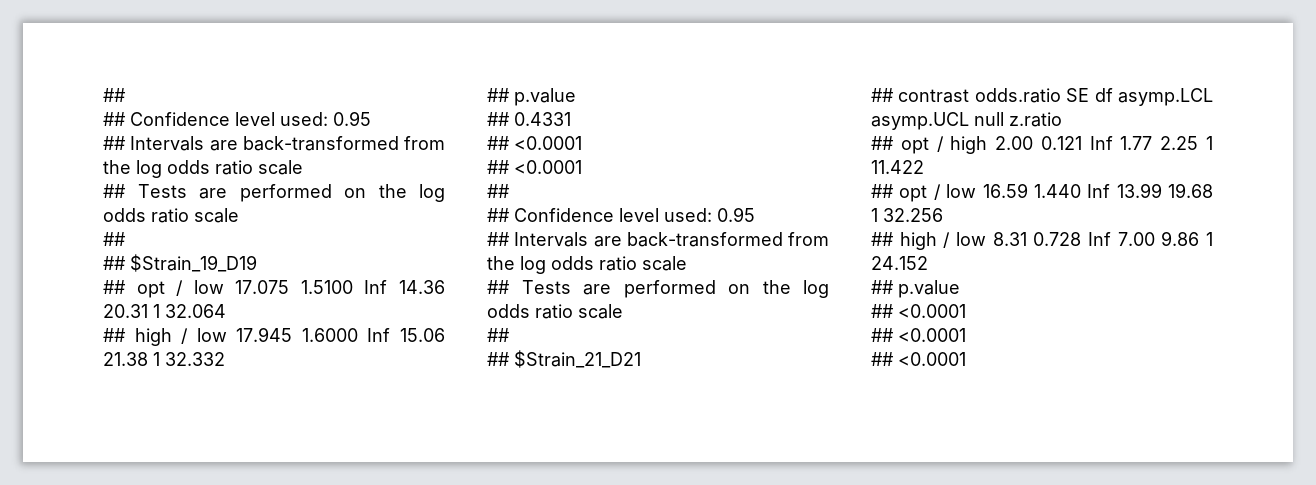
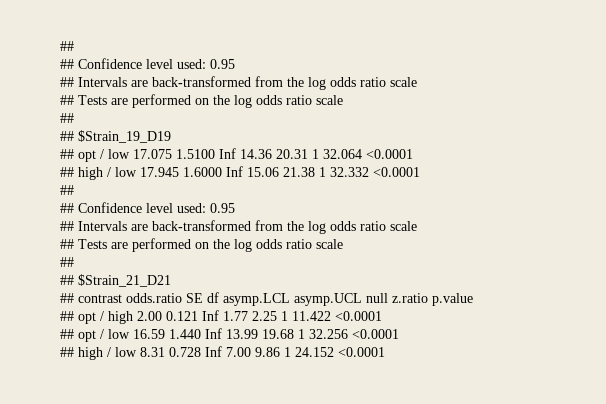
- ## opt / low 17.075 1.5100 Inf 14.36 20.31 1 32.064
+ ## opt / low 17.075 1.5100 Inf 14.36 20.31 1 32.064 <0.0001
- ## high / low 17.945 1.6000 Inf 15.06 21.38 1 32.332
- ## p.value
- ## 0.4331
- ## <0.0001
- ## <0.0001
+ ## high / low 17.945 1.6000 Inf 15.06 21.38 1 32.332 <0.0001
- ## contrast odds.ratio SE df asymp.LCL asymp.UCL null z.ratio
+ ## contrast odds.ratio SE df asymp.LCL asymp.UCL null z.ratio p.value
- ## opt / high 2.00 0.121 Inf 1.77 2.25 1 11.422
+ ## opt / high 2.00 0.121 Inf 1.77 2.25 1 11.422 <0.0001
- ## opt / low 16.59 1.440 Inf 13.99 19.68 1 32.256
+ ## opt / low 16.59 1.440 Inf 13.99 19.68 1 32.256 <0.0001
- ## high / low 8.31 0.728 Inf 7.00 9.86 1 24.152
- ## p.value
- ## <0.0001
- ## <0.0001
- ## <0.0001
+ ## high / low 8.31 0.728 Inf 7.00 9.86 1 24.152 <0.0001

